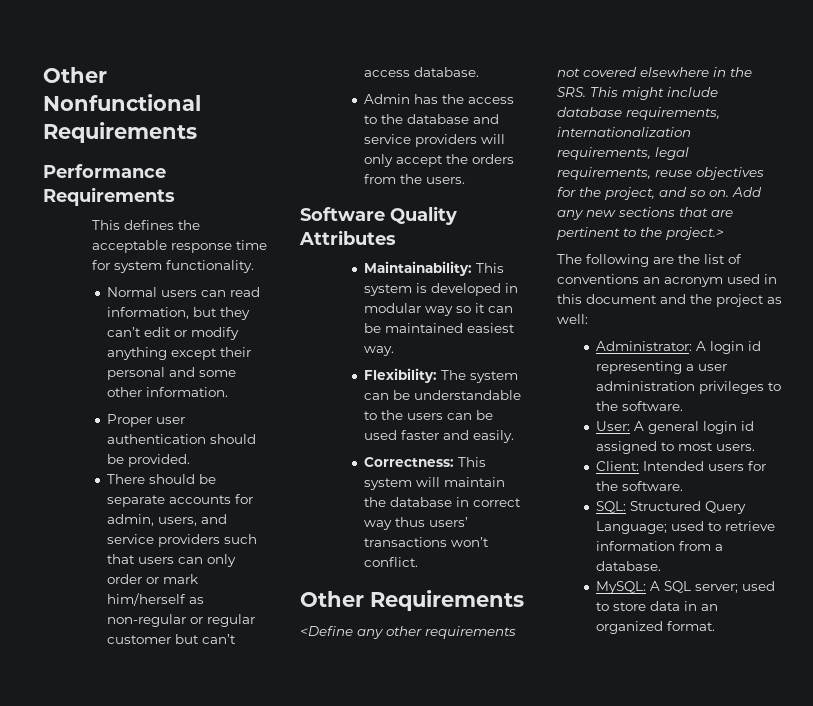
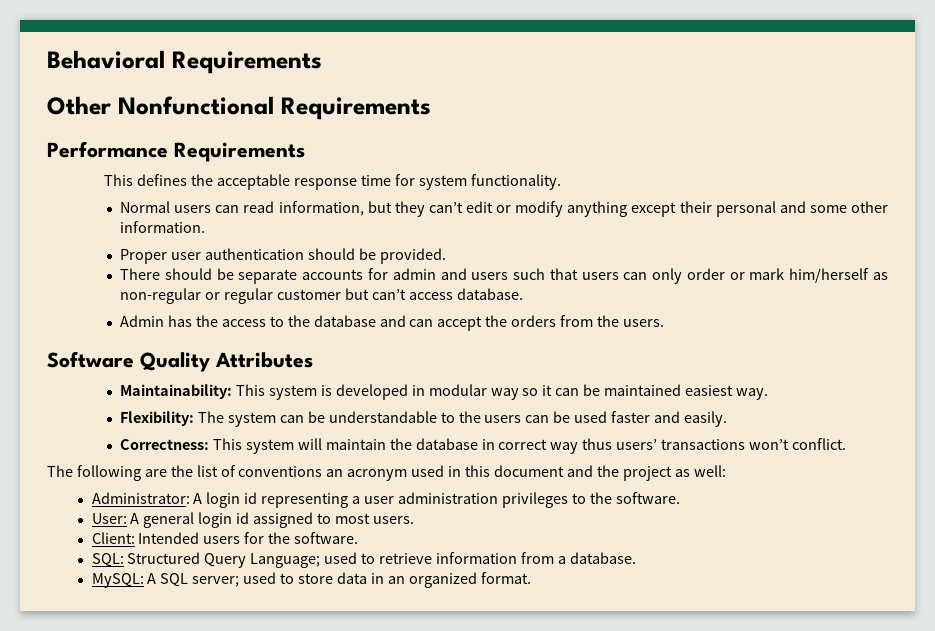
+ Behavioral Requirements
- There should be separate accounts for admin, users, and service providers such that users can only order or mark him/herself as non-regular or regular customer but can’t access database.
+ There should be separate accounts for admin and users such that users can only order or mark him/herself as non-regular or regular customer but can’t access database.
- Admin has the access to the database and service providers will only accept the orders from the users.
+ Admin has the access to the database and can accept the orders from the users.
- Other Requirements
- <Define any other requirements not covered elsewhere in the SRS. This might include database requirements, internationalization requirements, legal requirements, reuse objectives for the project, and so on. Add any new sections that are pertinent to the project.>

